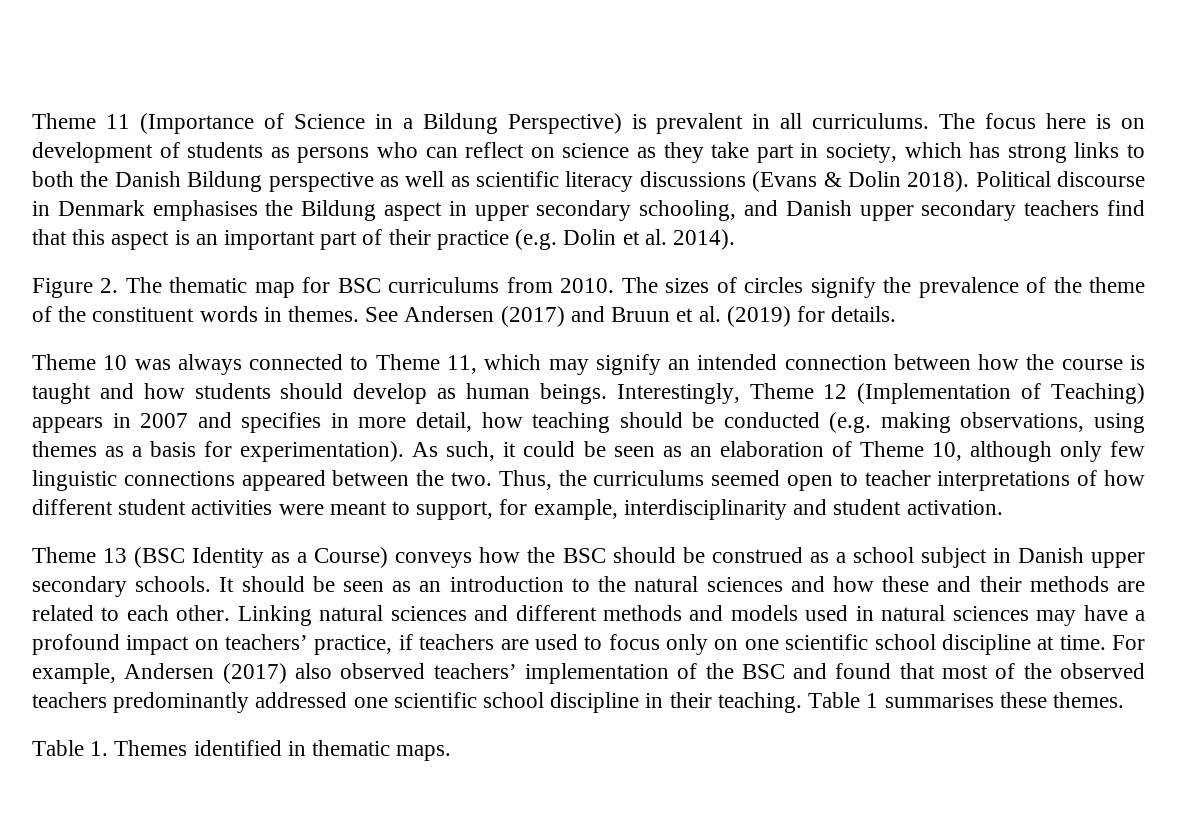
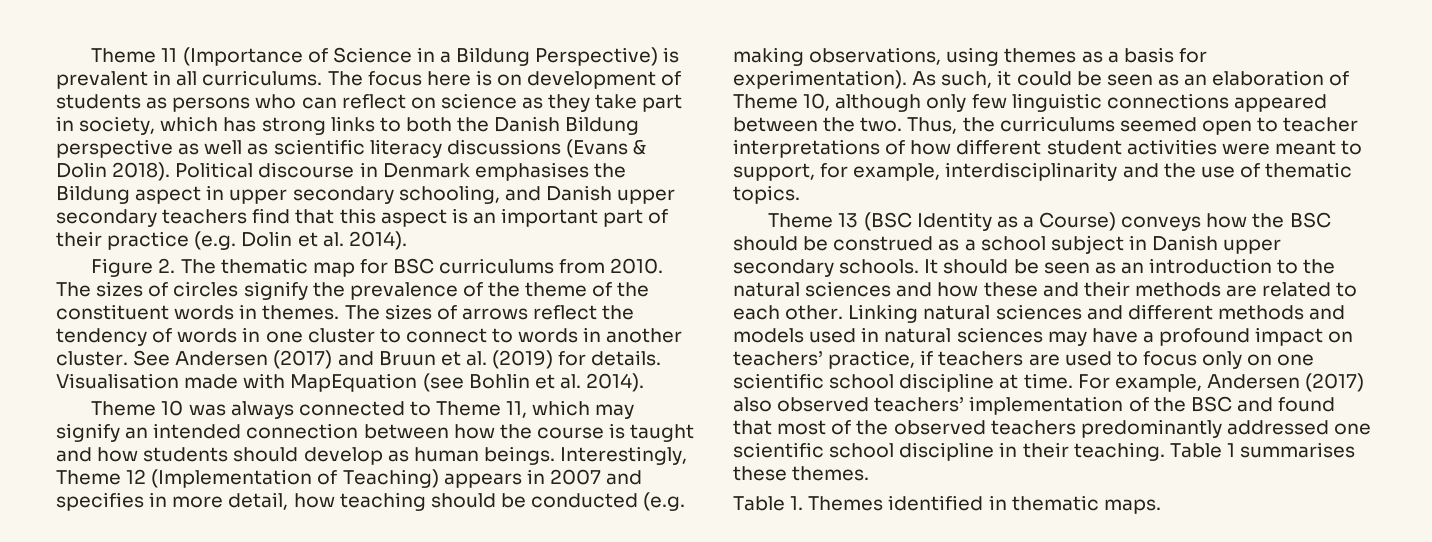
+ The sizes of arrows reflect the tendency of words in one cluster to connect to words in another cluster.
+ Visualisation made with MapEquation (see Bohlin et al. 2014).
- Thus, the curriculums seemed open to teacher interpretations of how different student activities were meant to support, for example, interdisciplinarity and student activation.
+ Thus, the curriculums seemed open to teacher interpretations of how different student activities were meant to support, for example, interdisciplinarity and the use of thematic topics.

